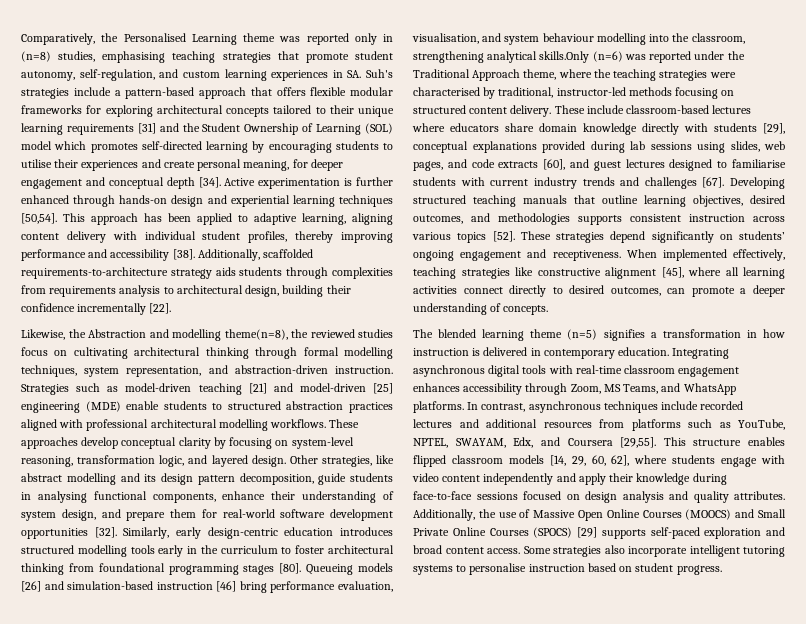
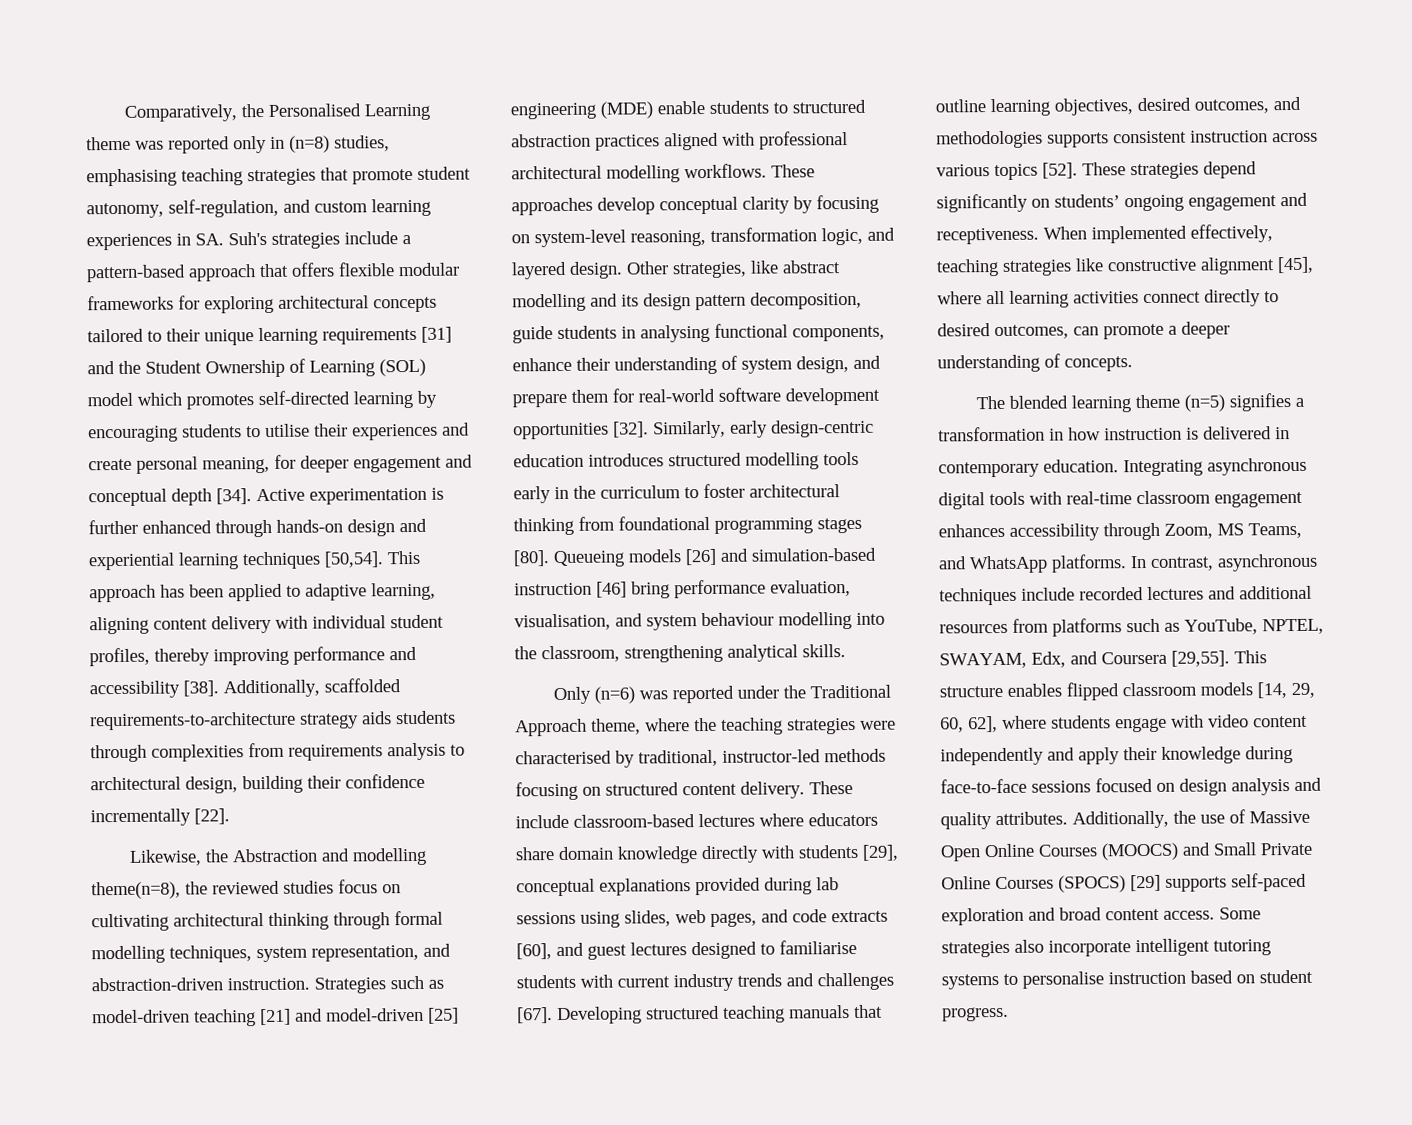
- Queueing models [26] and simulation-based instruction [46] bring performance evaluation, visualisation, and system behaviour modelling into the classroom, strengthening analytical skills.Only (n=6) was reported under the Traditional Approach theme, where the teaching strategies were characterised by traditional, instructor-led methods focusing on structured content delivery.
+ Queueing models [26] and simulation-based instruction [46] bring performance evaluation, visualisation, and system behaviour modelling into the classroom, strengthening analytical skills.
+ Only (n=6) was reported under the Traditional Approach theme, where the teaching strategies were characterised by traditional, instructor-led methods focusing on structured content delivery.

